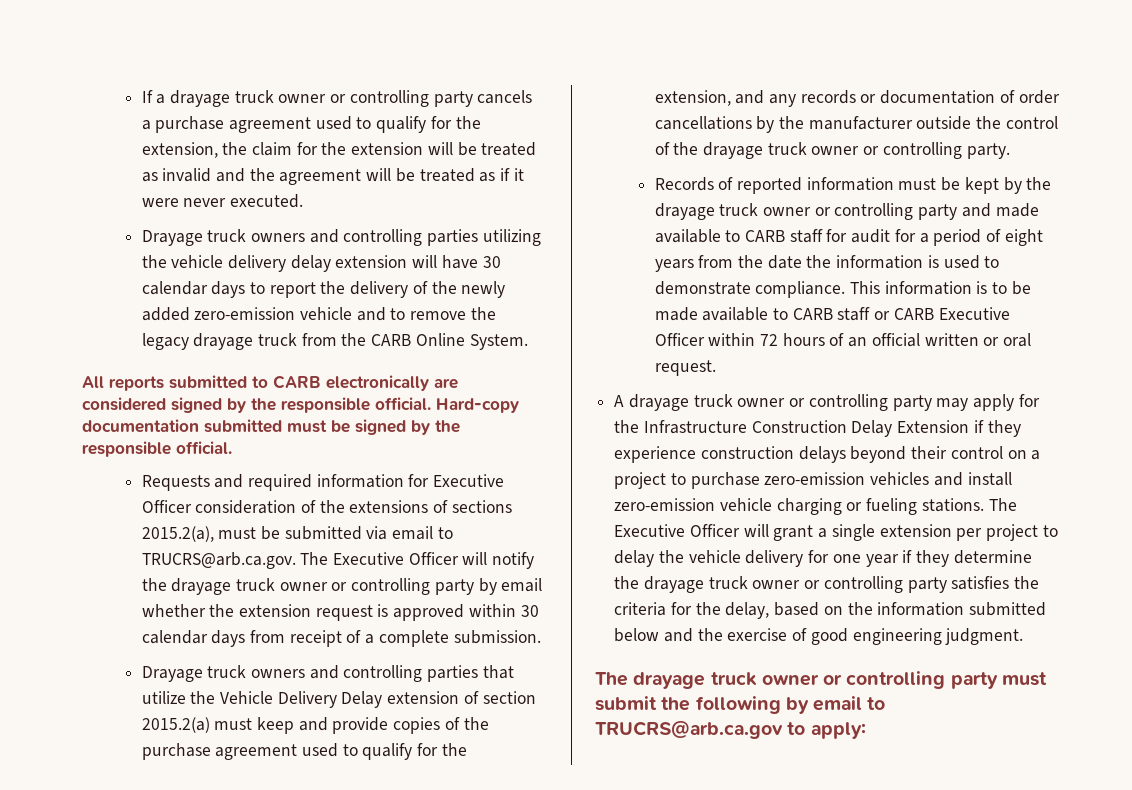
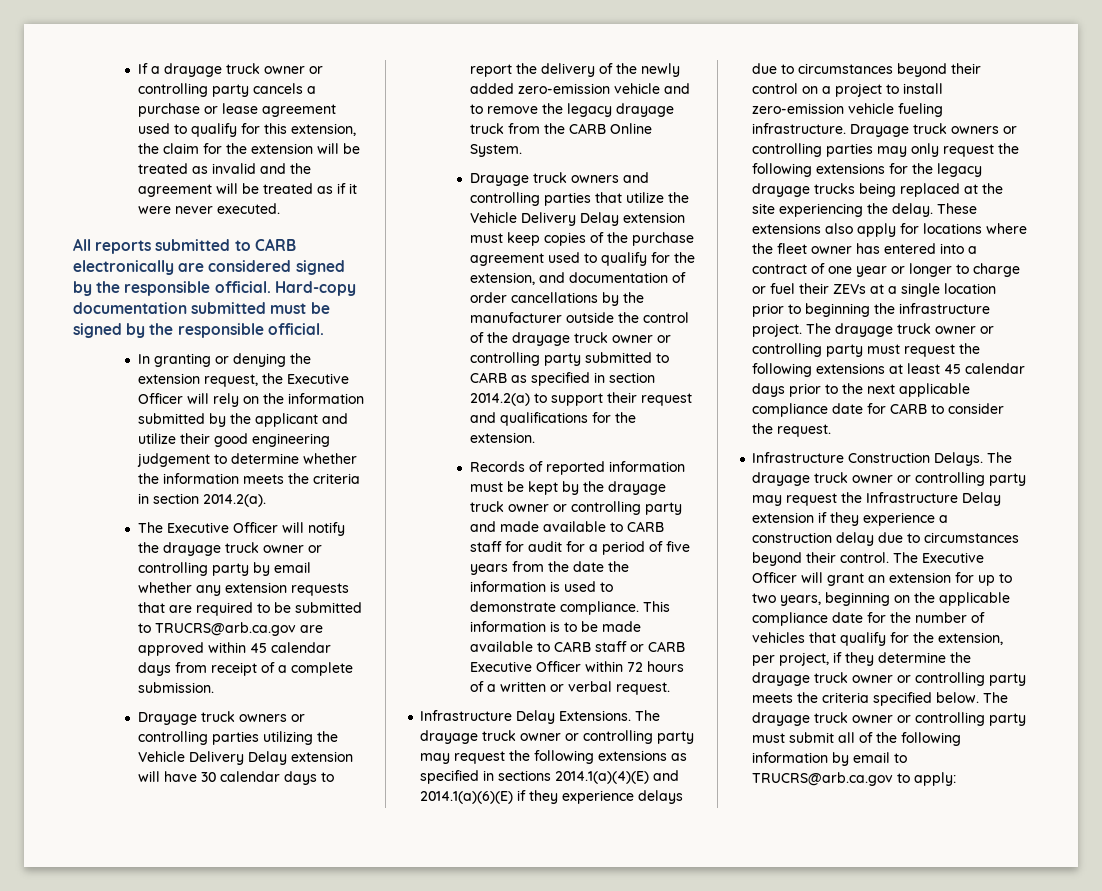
- If a drayage truck owner or controlling party cancels a purchase agreement used to qualify for the extension, the claim for the extension will be treated as invalid and the agreement will be treated as if it were never executed.
+ If a drayage truck owner or controlling party cancels a purchase or lease agreement used to qualify for this extension, the claim for the extension will be treated as invalid and the agreement will be treated as if it were never executed.
- Drayage truck owners and controlling parties utilizing the vehicle delivery delay extension will have 30 calendar days to report the delivery of the newly added zero-emission vehicle and to remove the legacy drayage truck from the CARB Online System.
+ All reports submitted to CARB electronically are considered signed by the responsible official. Hard-copy documentation submitted must be signed by the responsible official.
+ In granting or denying the extension request, the Executive Officer will rely on the information submitted by the applicant and utilize their good engineering judgement to determine whether the information meets the criteria in section 2014.2(a).
+ The Executive Officer will notify the drayage truck owner or controlling party by email whether any extension requests that are required to be submitted to TRUCRS@arb.ca.gov are approved within 45 calendar days from receipt of a complete submission.
+ Drayage truck owners or controlling parties utilizing the Vehicle Delivery Delay extension will have 30 calendar days to report the delivery of the newly added zero-emission vehicle and to remove the legacy drayage truck from the CARB Online System.
- All reports submitted to CARB electronically are considered signed by the responsible official. Hard-copy documentation submitted must be signed by the responsible official.
- Requests and required information for Executive Officer consideration of the extensions of sections 2015.2(a), must be submitted via email to TRUCRS@arb.ca.gov. The Executive Officer will notify the drayage truck owner or controlling party by email whether the extension request is approved within 30 calendar days from receipt of a complete submission.
- Drayage truck owners and controlling parties that utilize the Vehicle Delivery Delay extension of section 2015.2(a) must keep and provide copies of the purchase agreement used to qualify for the extension, and any records or documentation of order cancellations by the manufacturer outside the control of the drayage truck owner or controlling party.
+ Drayage truck owners and controlling parties that utilize the Vehicle Delivery Delay extension must keep copies of the purchase agreement used to qualify for the extension, and documentation of order cancellations by the manufacturer outside the control of the drayage truck owner or controlling party submitted to CARB as specified in section 2014.2(a) to support their request and qualifications for the extension.
- Records of reported information must be kept by the drayage truck owner or controlling party and made available to CARB staff for audit for a period of eight years from the date the information is used to demonstrate compliance.
+ Records of reported information must be kept by the drayage truck owner or controlling party and made available to CARB staff for audit for a period of five years from the date the information is used to demonstrate compliance.
- This information is to be made available to CARB staff or CARB Executive Officer within 72 hours of an official written or oral request.
- A drayage truck owner or controlling party may apply for the Infrastructure Construction Delay Extension if they experience construction delays beyond their control on a project to purchase zero-emission vehicles and install zero-emission vehicle charging or fueling stations.
+ This information is to be made available to CARB staff or CARB Executive Officer within 72 hours of a written or verbal request.
+ Infrastructure Delay Extensions. The drayage truck owner or controlling party may request the following extensions as specified in sections 2014.1(a)(4)(E) and 2014.1(a)(6)(E) if they experience delays due to circumstances beyond their control on a project to install zero-emission vehicle fueling infrastructure. Drayage truck owners or controlling parties may only request the following extensions for the legacy drayage trucks being replaced at the site experiencing the delay. These extensions also apply for locations where the fleet owner has entered into a contract of one year or longer to charge or fuel their ZEVs at a single location prior to beginning the infrastructure project. The drayage truck owner or controlling party must request the following extensions at least 45 calendar days prior to the next applicable compliance date for CARB to consider the request.
+ Infrastructure Construction Delays. The drayage truck owner or controlling party may request the Infrastructure Delay extension if they experience a construction delay due to circumstances beyond their control.
- The Executive Officer will grant a single extension per project to delay the vehicle delivery for one year if they determine the drayage truck owner or controlling party satisfies the criteria for the delay, based on the information submitted below and the exercise of good engineering judgment.
- The drayage truck owner or controlling party must submit the following by email to TRUCRS@arb.ca.gov to apply:
+ The Executive Officer will grant an extension for up to two years, beginning on the applicable compliance date for the number of vehicles that qualify for the extension, per project, if they determine the drayage truck owner or controlling party meets the criteria specified below. The drayage truck owner or controlling party must submit all of the following information by email to TRUCRS@arb.ca.gov to apply:

